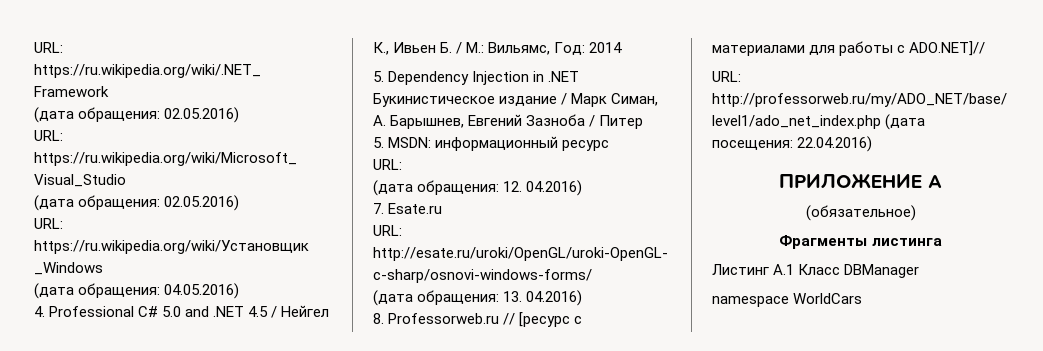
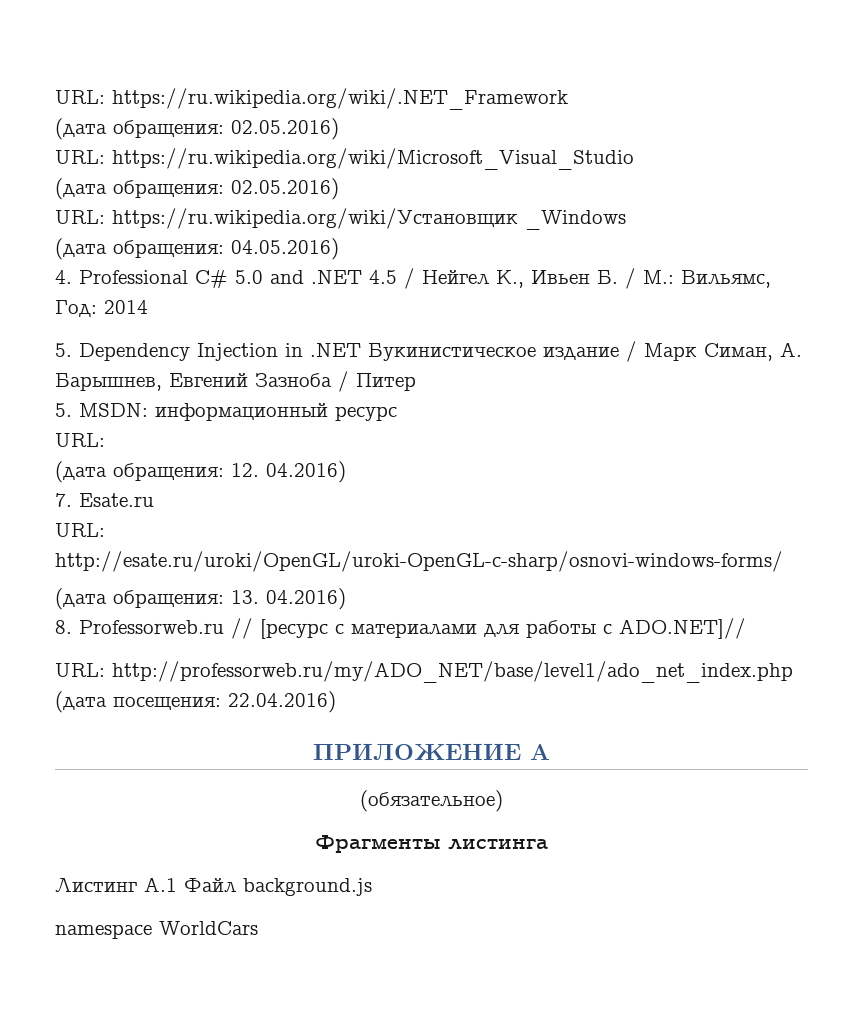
- Листинг А.1 Класс DBManager
+ Листинг А.1 Файл background.js

